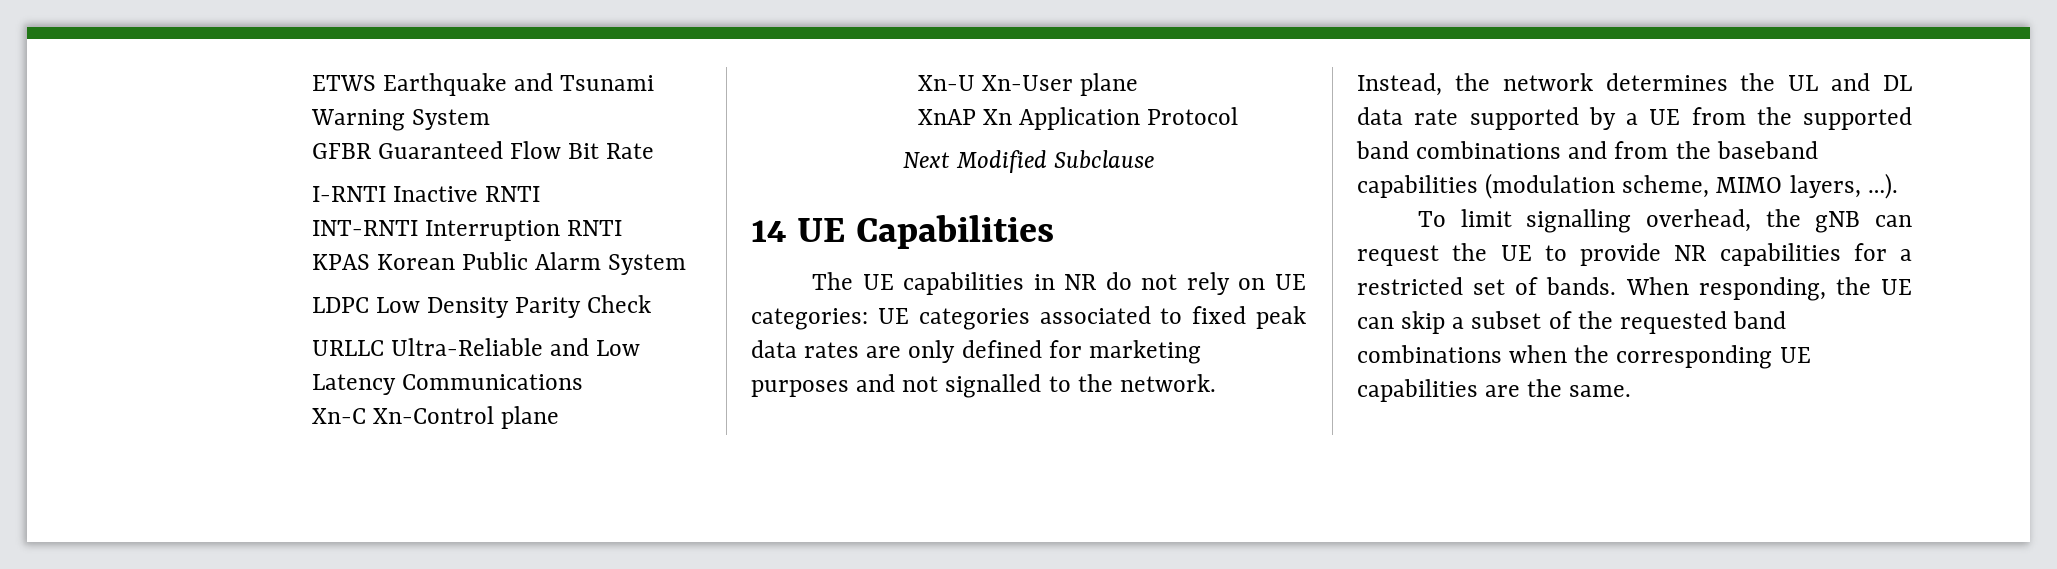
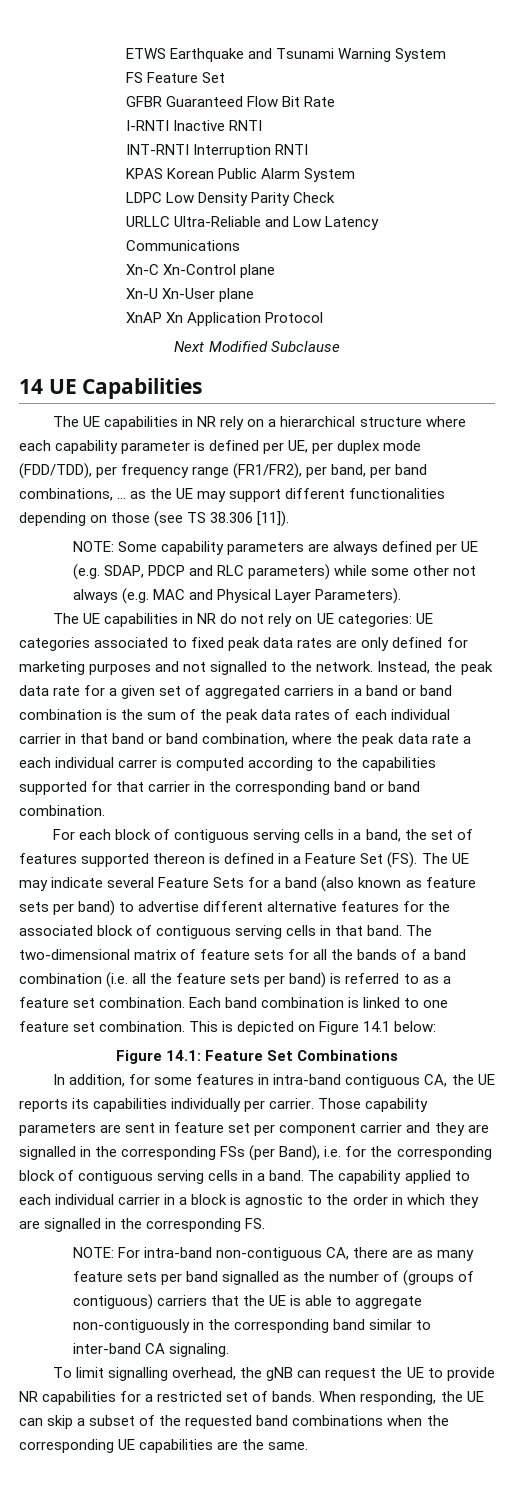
+ FS Feature Set
+ The UE capabilities in NR rely on a hierarchical structure where each capability parameter is defined per UE, per duplex mode (FDD/TDD), per frequency range (FR1/FR2), per band, per band combinations, … as the UE may support different functionalities depending on those (see TS 38.306 [11]).
+ NOTE: Some capability parameters are always defined per UE (e.g. SDAP, PDCP and RLC parameters) while some other not always (e.g. MAC and Physical Layer Parameters).
- Instead, the network determines the UL and DL data rate supported by a UE from the supported band combinations and from the baseband capabilities (modulation scheme, MIMO layers, …).
+ Instead, the peak data rate for a given set of aggregated carriers in a band or band combination is the sum of the peak data rates of each individual carrier in that band or band combination, where the peak data rate a each individual carrer is computed according to the capabilities supported for that carrier in the corresponding band or band combination.
+ For each block of contiguous serving cells in a band, the set of features supported thereon is defined in a Feature Set (FS). The UE may indicate several Feature Sets for a band (also known as feature sets per band) to advertise different alternative features for the associated block of contiguous serving cells in that band. The two-dimensional matrix of feature sets for all the bands of a band combination (i.e. all the feature sets per band) is referred to as a feature set combination. Each band combination is linked to one feature set combination. This is depicted on Figure 14.1 below:
+ Figure 14.1: Feature Set Combinations
+ In addition, for some features in intra-band contiguous CA, the UE reports its capabilities individually per carrier. Those capability parameters are sent in feature set per component carrier and they are signalled in the corresponding FSs (per Band), i.e. for the corresponding block of contiguous serving cells in a band. The capability applied to each individual carrier in a block is agnostic to the order in which they are signalled in the corresponding FS.
+ NOTE: For intra-band non-contiguous CA, there are as many feature sets per band signalled as the number of (groups of contiguous) carriers that the UE is able to aggregate non-contiguously in the corresponding band similar to inter-band CA signaling.

